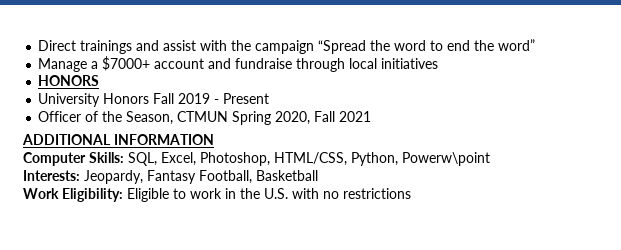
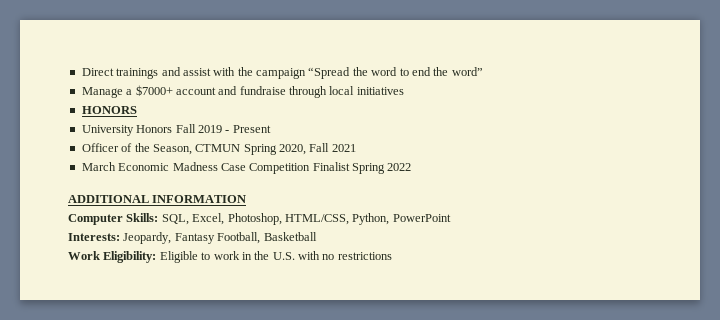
+ March Economic Madness Case Competition Finalist Spring 2022
- Computer Skills: SQL, Excel, Photoshop, HTML/CSS, Python, Powerw\point
+ Computer Skills: SQL, Excel, Photoshop, HTML/CSS, Python, PowerPoint

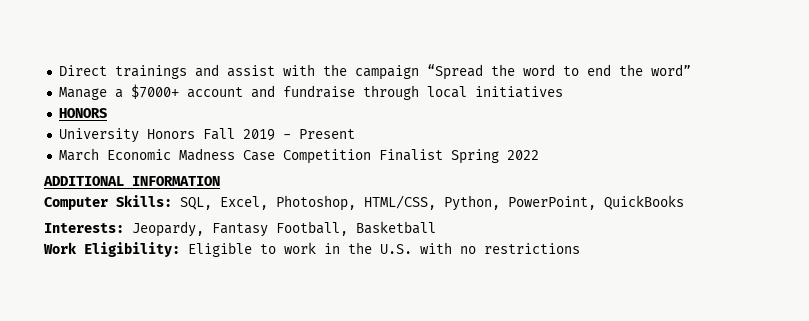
- Officer of the Season, CTMUN Spring 2020, Fall 2021
- Computer Skills: SQL, Excel, Photoshop, HTML/CSS, Python, PowerPoint
+ Computer Skills: SQL, Excel, Photoshop, HTML/CSS, Python, PowerPoint, QuickBooks

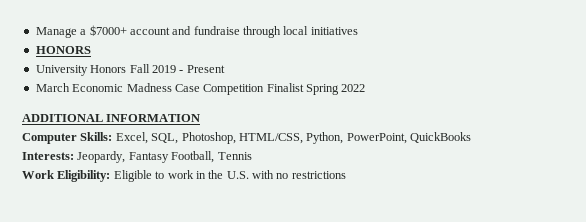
- Direct trainings and assist with the campaign “Spread the word to end the word”
- Computer Skills: SQL, Excel, Photoshop, HTML/CSS, Python, PowerPoint, QuickBooks
+ Computer Skills: Excel, SQL, Photoshop, HTML/CSS, Python, PowerPoint, QuickBooks
- Interests: Jeopardy, Fantasy Football, Basketball
+ Interests: Jeopardy, Fantasy Football, Tennis

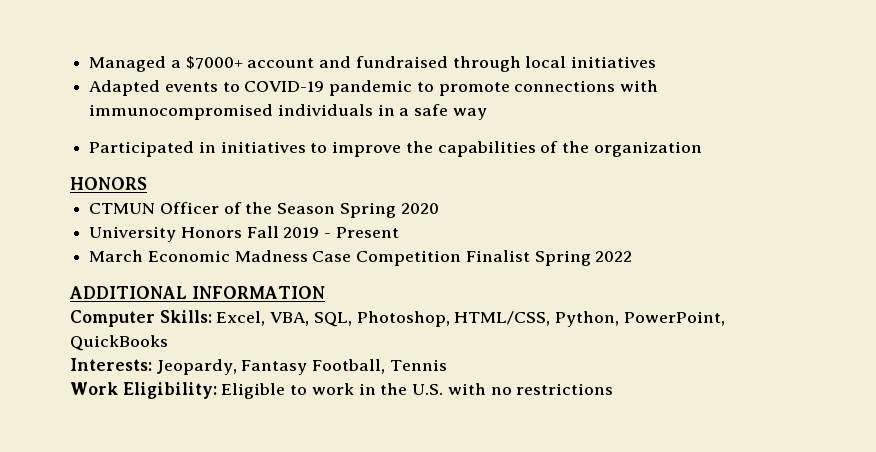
- Manage a $7000+ account and fundraise through local initiatives
+ Managed a $7000+ account and fundraised through local initiatives
+ Adapted events to COVID-19 pandemic to promote connections with immunocompromised individuals in a safe way
+ Participated in initiatives to improve the capabilities of the organization
  HONORS
+ CTMUN Officer of the Season Spring 2020
- Computer Skills: Excel, SQL, Photoshop, HTML/CSS, Python, PowerPoint, QuickBooks
+ Computer Skills: Excel, VBA, SQL, Photoshop, HTML/CSS, Python, PowerPoint, QuickBooks

